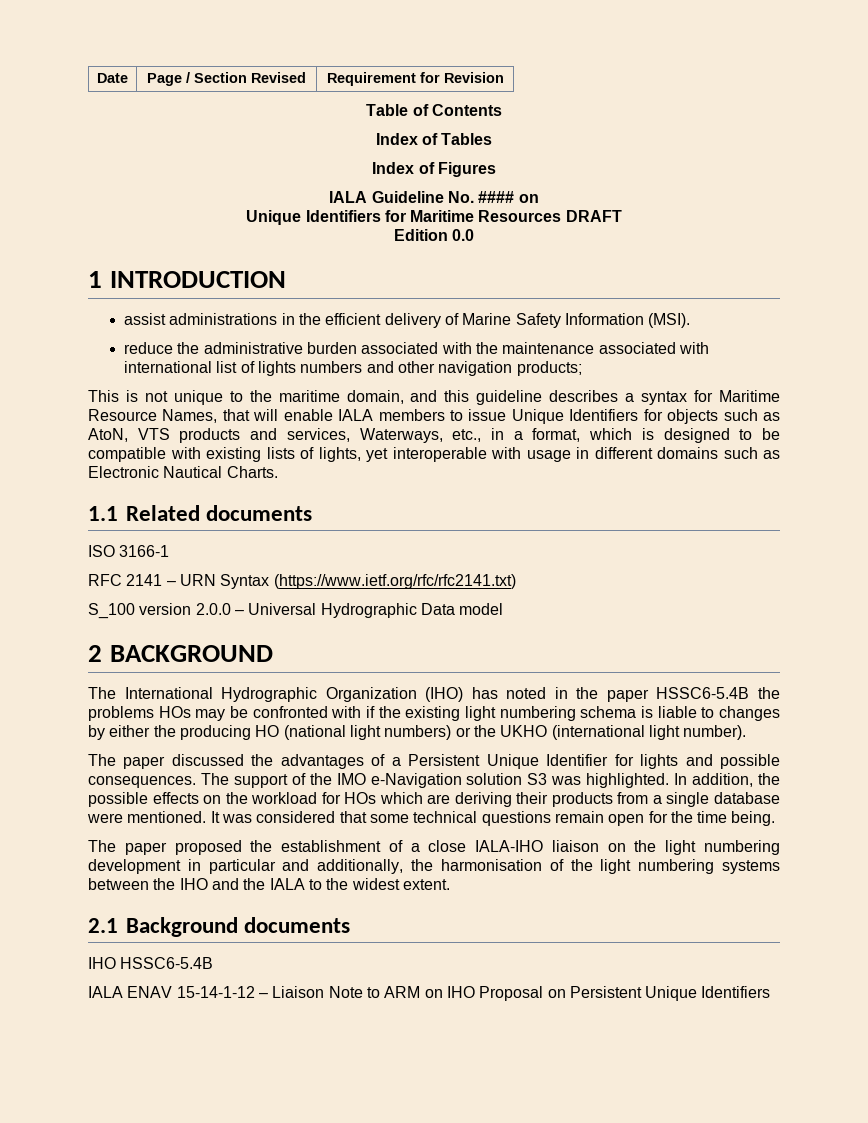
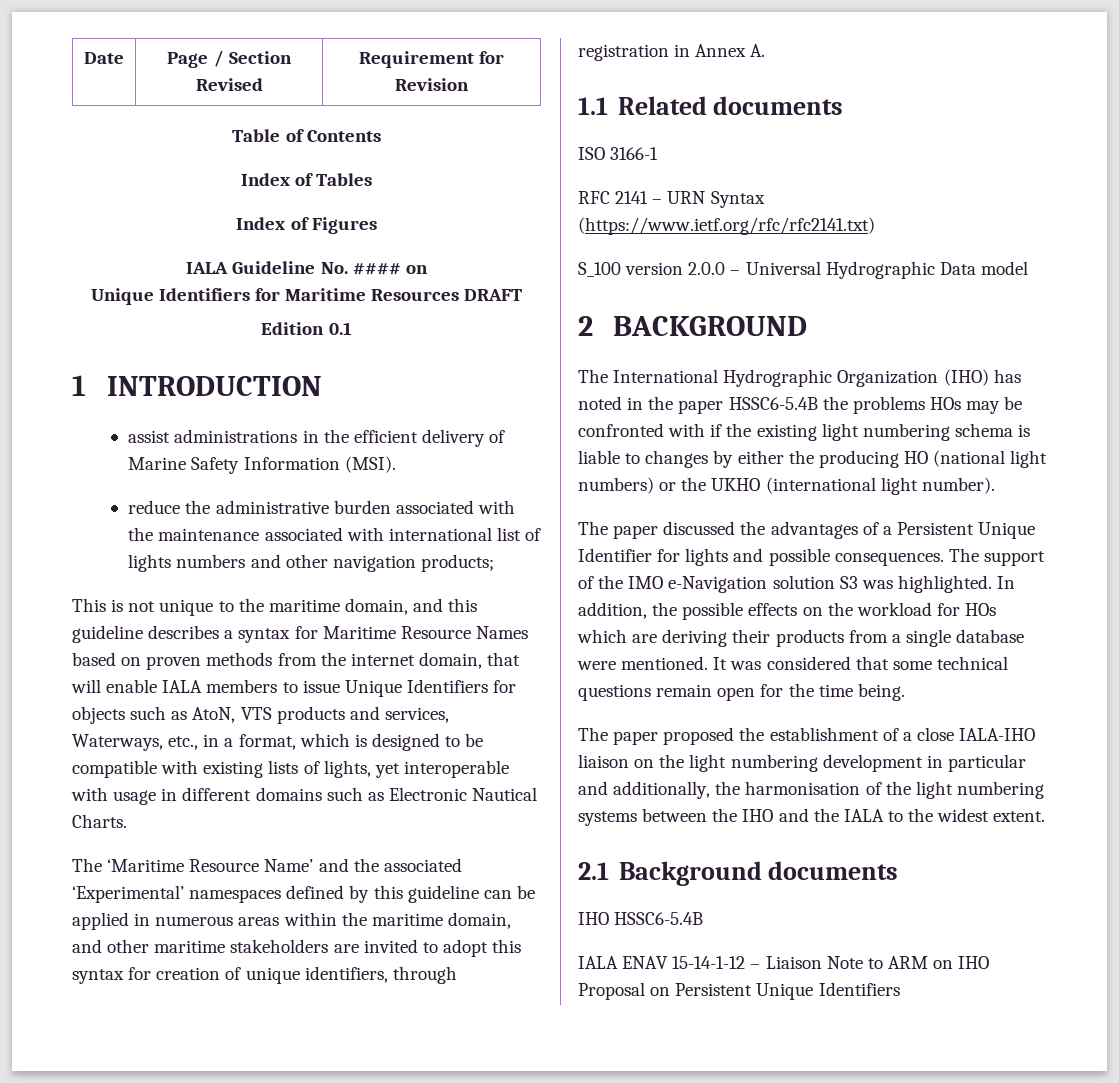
- Edition 0.0
+ Edition 0.1
- This is not unique to the maritime domain, and this guideline describes a syntax for Maritime Resource Names, that will enable IALA members to issue Unique Identifiers for objects such as AtoN, VTS products and services, Waterways, etc., in a format, which is designed to be compatible with existing lists of lights, yet interoperable with usage in different domains such as Electronic Nautical Charts.
+ This is not unique to the maritime domain, and this guideline describes a syntax for Maritime Resource Names based on proven methods from the internet domain, that will enable IALA members to issue Unique Identifiers for objects such as AtoN, VTS products and services, Waterways, etc., in a format, which is designed to be compatible with existing lists of lights, yet interoperable with usage in different domains such as Electronic Nautical Charts.
+ The ‘Maritime Resource Name’ and the associated ‘Experimental’ namespaces defined by this guideline can be applied in numerous areas within the maritime domain, and other maritime stakeholders are invited to adopt this syntax for creation of unique identifiers, through registration in Annex A.

